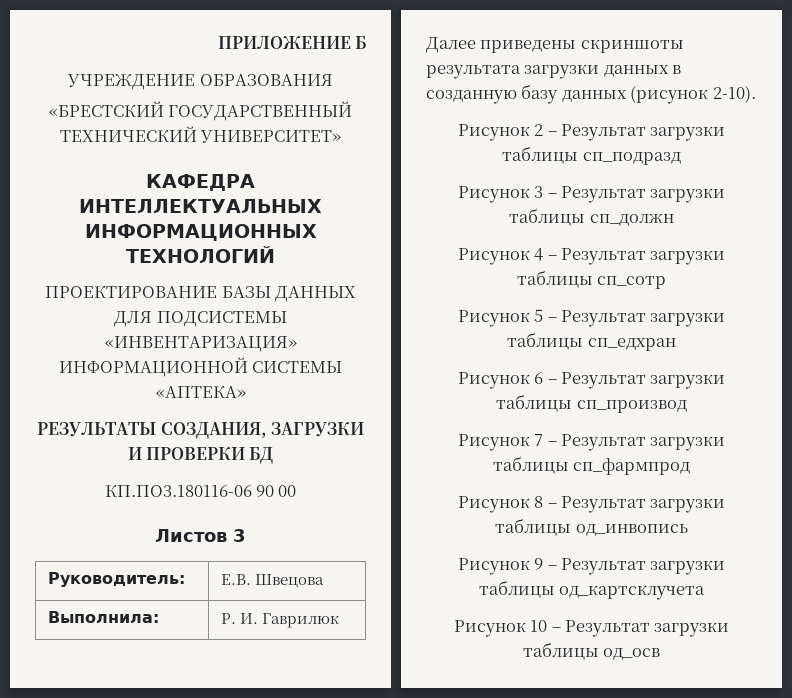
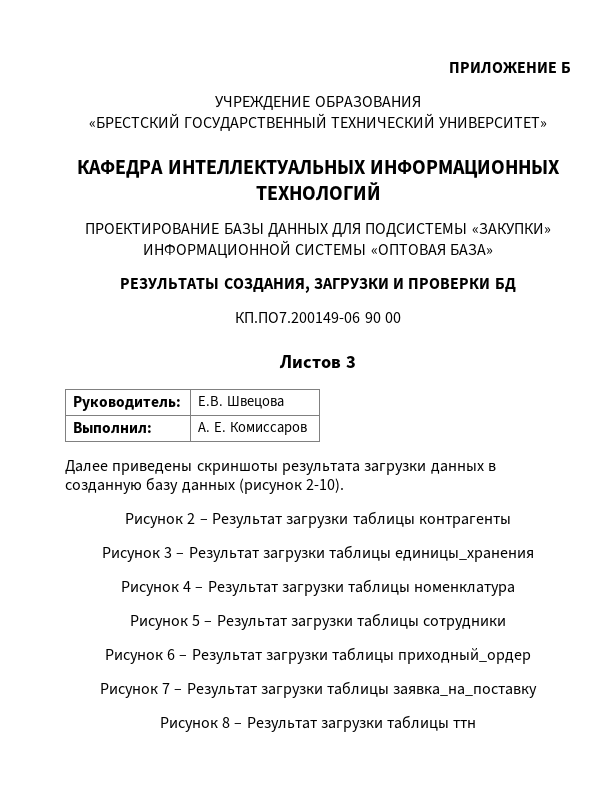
- ПРОЕКТИРОВАНИЕ БАЗЫ ДАННЫХ ДЛЯ ПОДСИСТЕМЫ «ИНВЕНТАРИЗАЦИЯ» ИНФОРМАЦИОННОЙ СИСТЕМЫ «АПТЕКА»
+ ПРОЕКТИРОВАНИЕ БАЗЫ ДАННЫХ ДЛЯ ПОДСИСТЕМЫ «ЗАКУПКИ» ИНФОРМАЦИОННОЙ СИСТЕМЫ «ОПТОВАЯ БАЗА»
- КП.ПО3.180116-06 90 00
+ КП.ПО7.200149-06 90 00
- Выполнила: | Р. И. Гаврилюк
+ Выполнил: | А. Е. Комиссаров
- Рисунок 2 – Результат загрузки таблицы сп_подразд
+ Рисунок 2 – Результат загрузки таблицы контрагенты
- Рисунок 3 – Результат загрузки таблицы сп_должн
+ Рисунок 3 – Результат загрузки таблицы единицы_хранения
- Рисунок 4 – Результат загрузки таблицы сп_сотр
+ Рисунок 4 – Результат загрузки таблицы номенклатура
- Рисунок 5 – Результат загрузки таблицы сп_едхран
+ Рисунок 5 – Результат загрузки таблицы сотрудники
- Рисунок 6 – Результат загрузки таблицы сп_производ
+ Рисунок 6 – Результат загрузки таблицы приходный_ордер
- Рисунок 7 – Результат загрузки таблицы сп_фармпрод
+ Рисунок 7 – Результат загрузки таблицы заявка_на_поставку
- Рисунок 8 – Результат загрузки таблицы од_инвопись
- Рисунок 9 – Результат загрузки таблицы од_картсклучета
- Рисунок 10 – Результат загрузки таблицы од_осв
+ Рисунок 8 – Результат загрузки таблицы ттн

